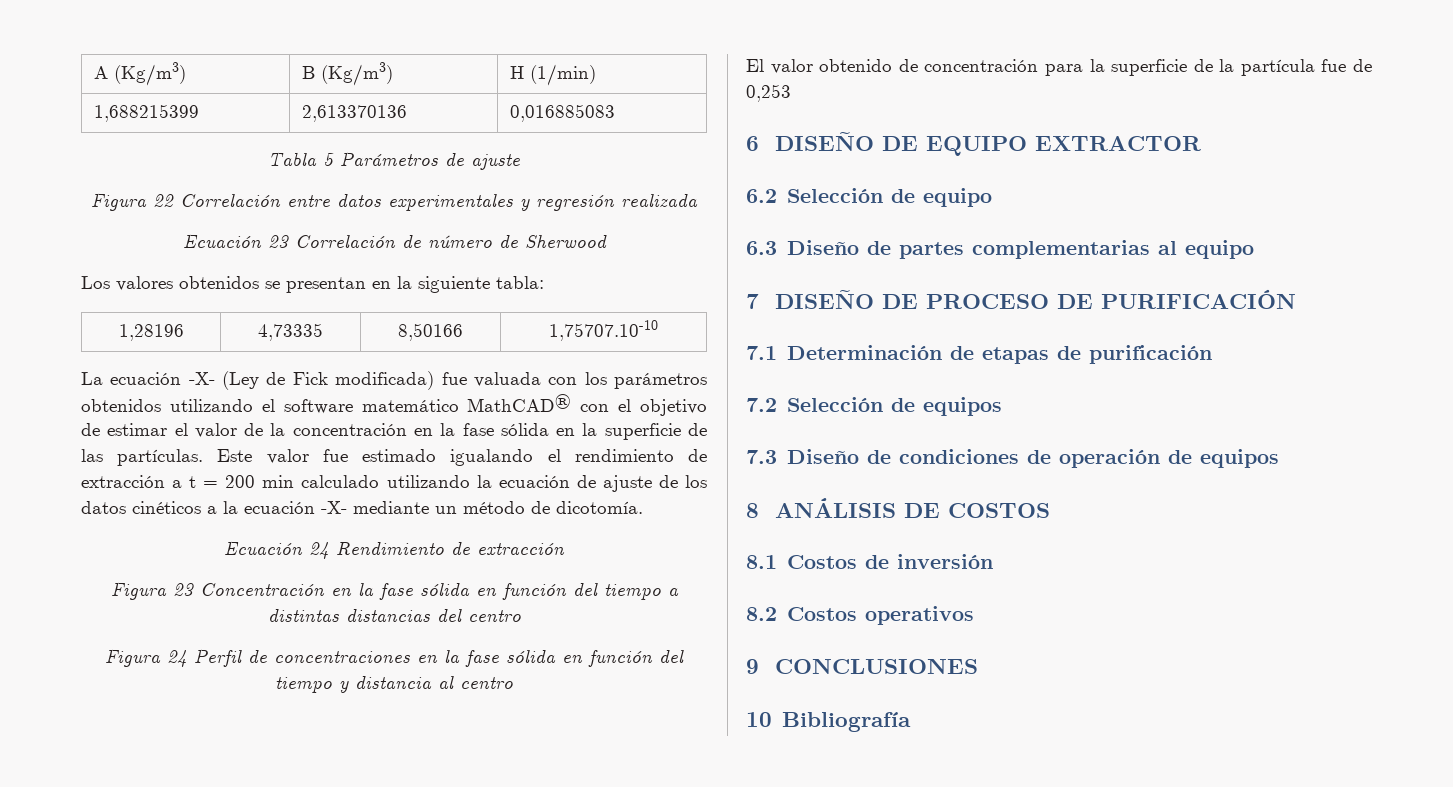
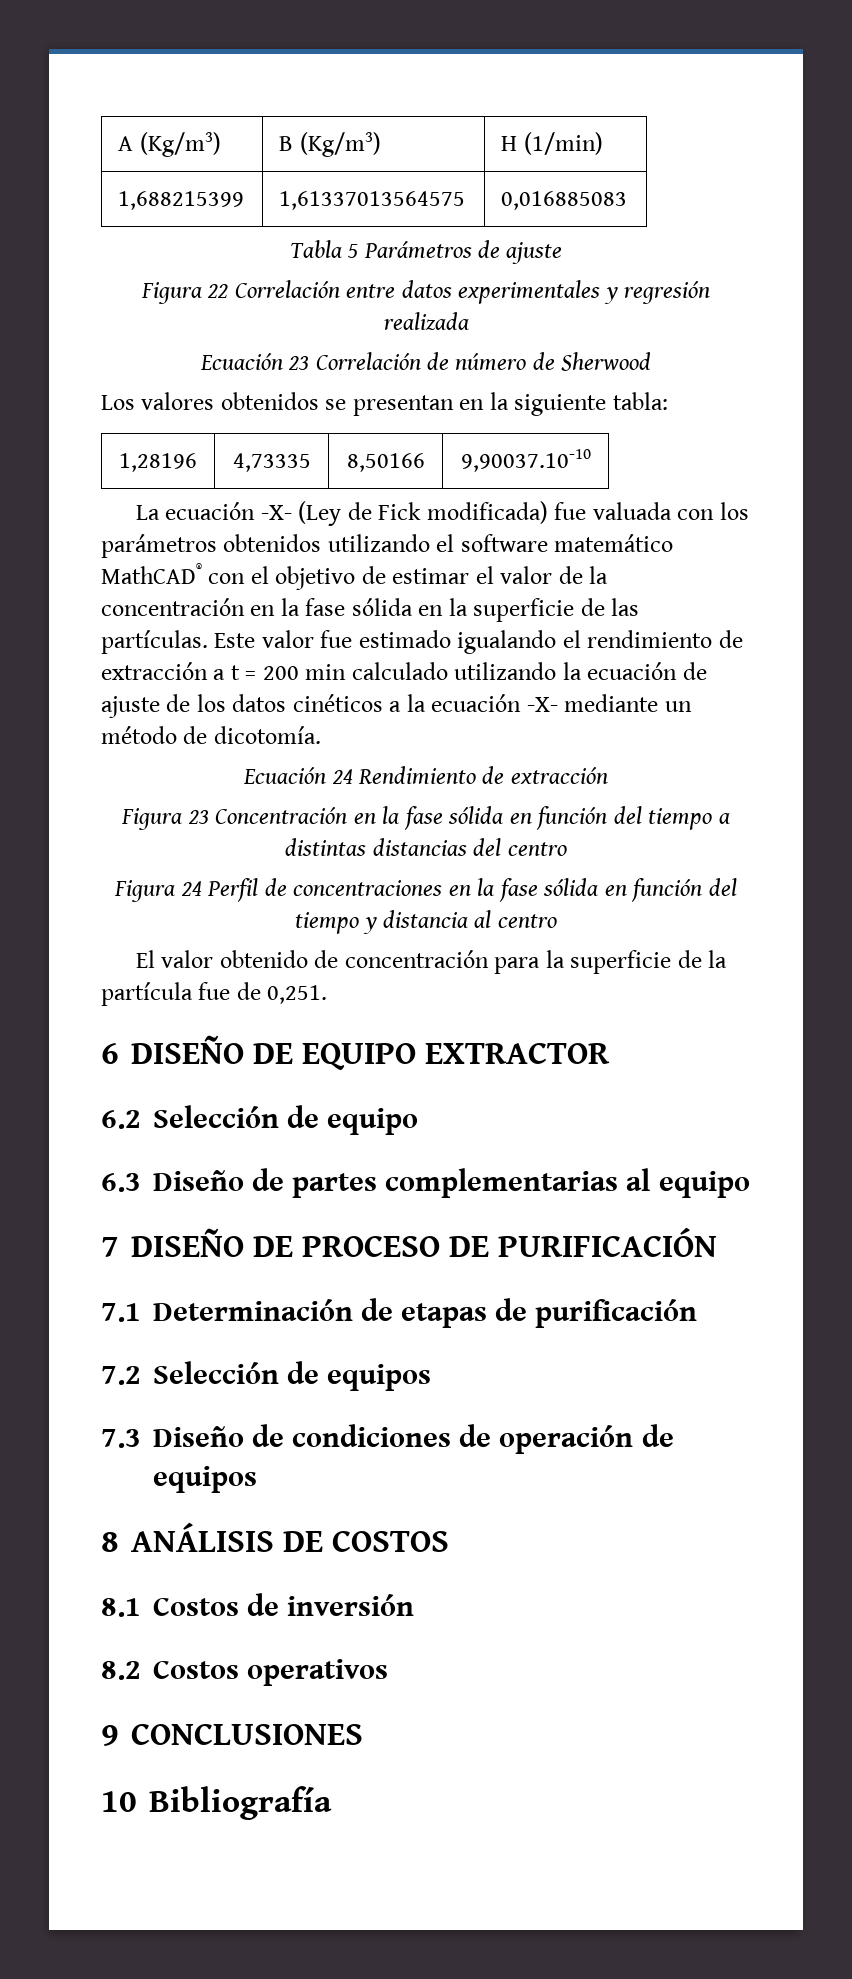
- 1,688215399 | 2,613370136 | 0,016885083
+ 1,688215399 | 1,61337013564575 | 0,016885083
- 1,28196 | 4,73335 | 8,50166 | 1,75707.10-10
+ 1,28196 | 4,73335 | 8,50166 | 9,90037.10-10
- El valor obtenido de concentración para la superficie de la partícula fue de 0,253
+ El valor obtenido de concentración para la superficie de la partícula fue de 0,251.

